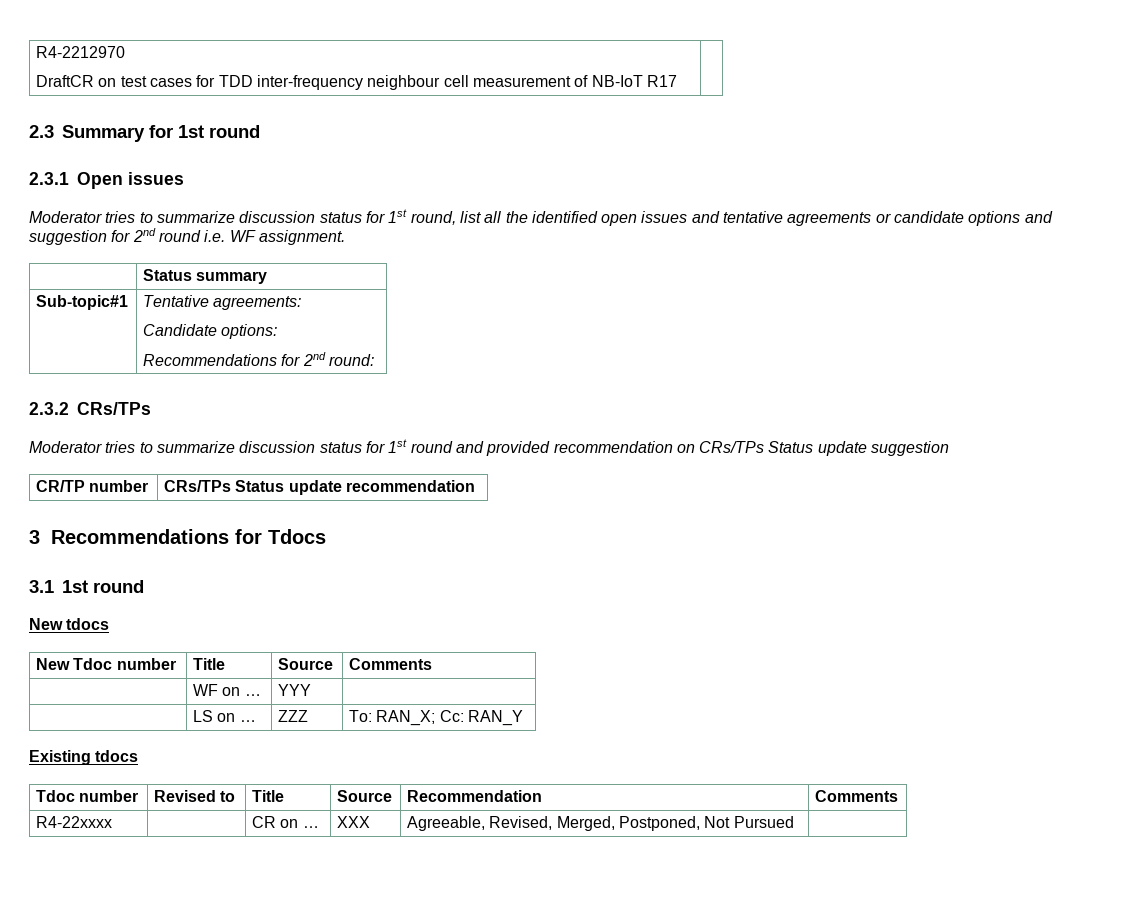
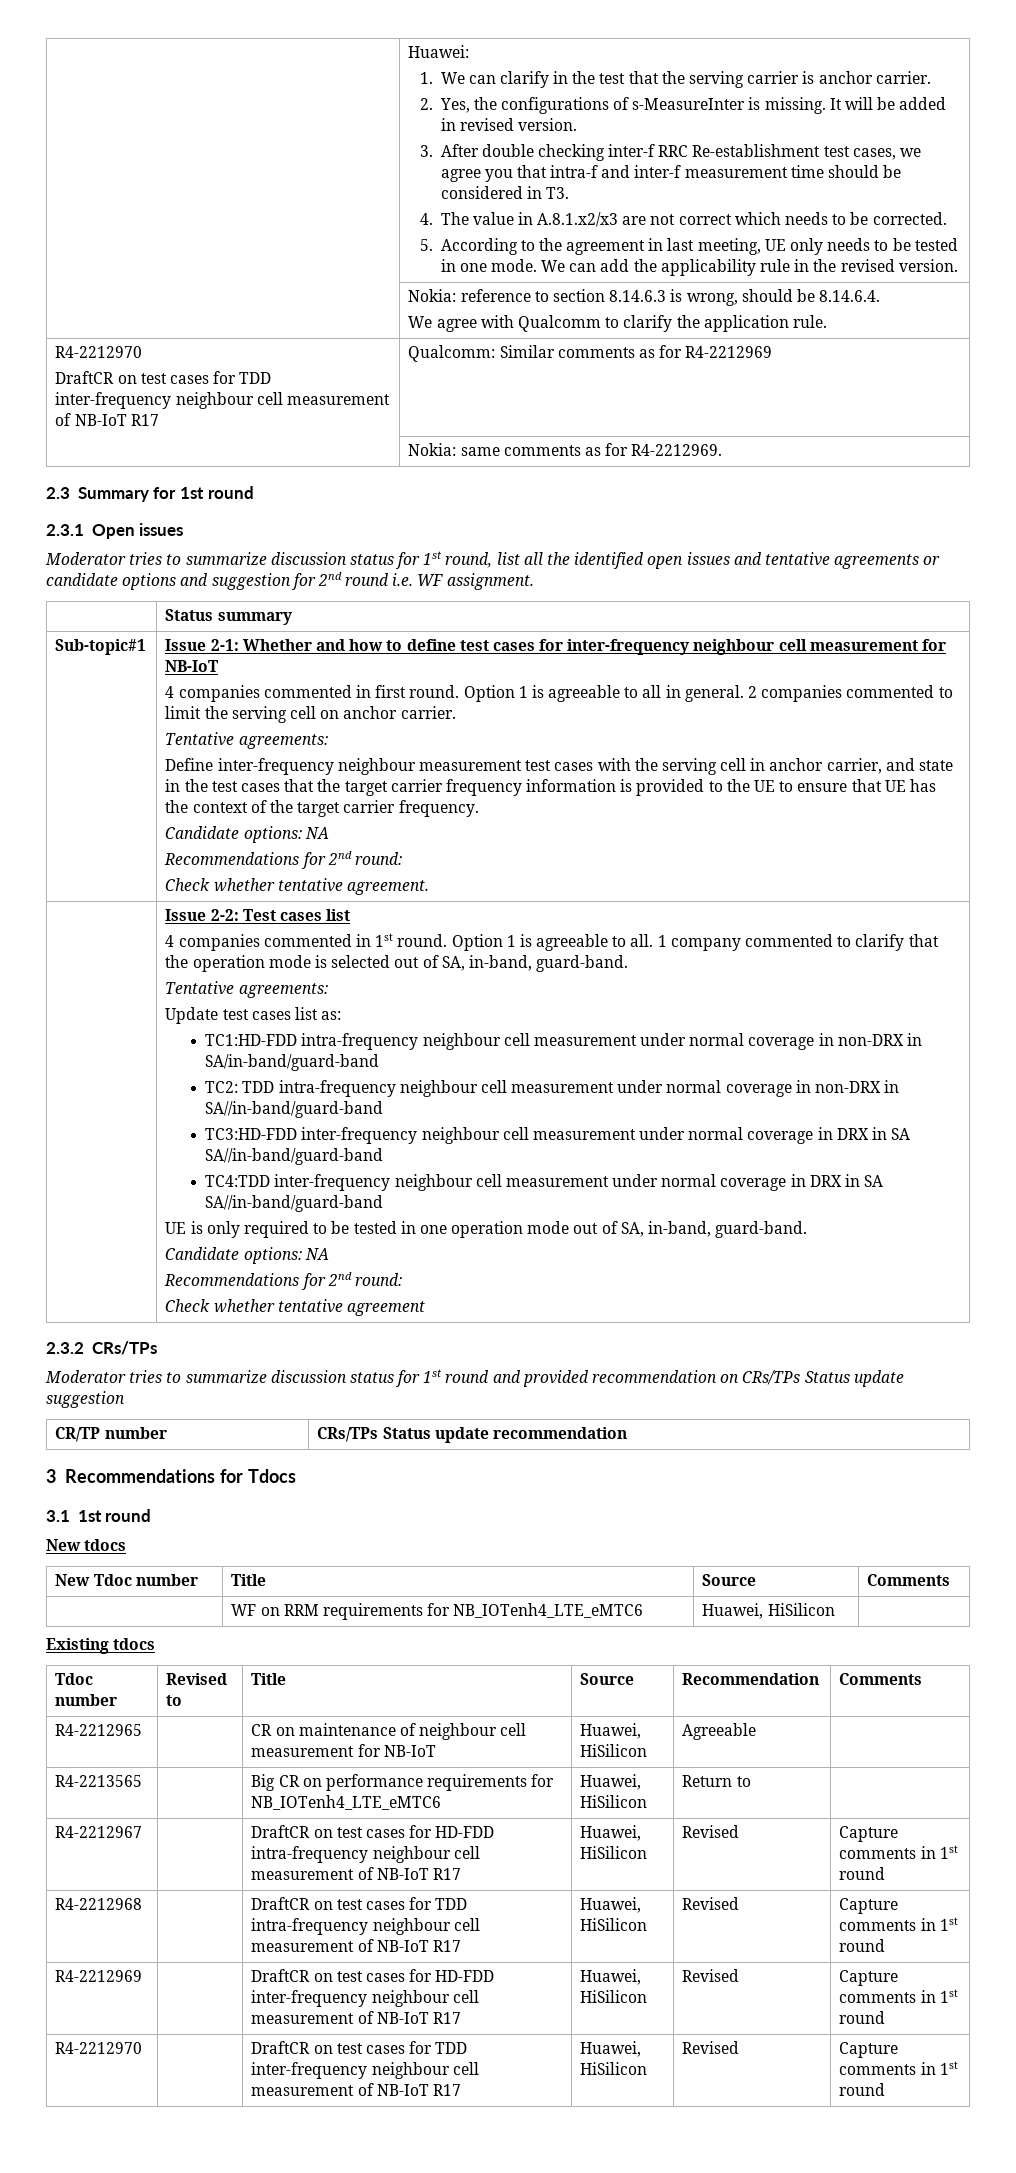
+ Huawei:
+ 1. We can clarify in the test that the serving carrier is anchor carrier.
+ 2. Yes, the configurations of s-MeasureInter is missing. It will be added in revised version.
+ 3. After double checking inter-f RRC Re-establishment test cases, we agree you that intra-f and inter-f measurement time should be considered in T3.
+ 4. The value in A.8.1.x2/x3 are not correct which needs to be corrected.
+ 5. According to the agreement in last meeting, UE only needs to be tested in one mode. We can add the applicability rule in the revised version.
+ | Nokia: reference to section 8.14.6.3 is wrong, should be 8.14.6.4.
+ We agree with Qualcomm to clarify the application rule.
  R4-2212970
- DraftCR on test cases for TDD inter-frequency neighbour cell measurement of NB-IoT R17
+ DraftCR on test cases for TDD inter-frequency neighbour cell measurement of NB-IoT R17 | Qualcomm: Similar comments as for R4-2212969
+ | Nokia: same comments as for R4-2212969.
+ Issue 2-1: Whether and how to define test cases for inter-frequency neighbour cell measurement for NB-IoT
+ 4 companies commented in first round. Option 1 is agreeable to all in general. 2 companies commented to limit the serving cell on anchor carrier.
  Tentative agreements:
- Candidate options:
+ Define inter-frequency neighbour measurement test cases with the serving cell in anchor carrier, and state in the test cases that the target carrier frequency information is provided to the UE to ensure that UE has the context of the target carrier frequency.
+ Candidate options: NA
  Recommendations for 2nd round:
+ Check whether tentative agreement.
+ | Issue 2-2: Test cases list
+ 4 companies commented in 1st round. Option 1 is agreeable to all. 1 company commented to clarify that the operation mode is selected out of SA, in-band, guard-band.
+ Tentative agreements:
+ Update test cases list as:
+ TC1:HD-FDD intra-frequency neighbour cell measurement under normal coverage in non-DRX in SA/in-band/guard-band
+ TC2: TDD intra-frequency neighbour cell measurement under normal coverage in non-DRX in SA//in-band/guard-band
+ TC3:HD-FDD inter-frequency neighbour cell measurement under normal coverage in DRX in SA SA//in-band/guard-band
+ TC4:TDD inter-frequency neighbour cell measurement under normal coverage in DRX in SA SA//in-band/guard-band
+ UE is only required to be tested in one operation mode out of SA, in-band, guard-band.
+ Candidate options: NA
+ Recommendations for 2nd round:
+ Check whether tentative agreement
- | WF on … | YYY |
- | LS on … | ZZZ | To: RAN_X; Cc: RAN_Y
+ | WF on RRM requirements for NB_IOTenh4_LTE_eMTC6 | Huawei, HiSilicon |
- R4-22xxxx | | CR on … | XXX | Agreeable, Revised, Merged, Postponed, Not Pursued |
+ R4-2212965 | | CR on maintenance of neighbour cell measurement for NB-IoT | Huawei, HiSilicon | Agreeable |
+ R4-2213565 | | Big CR on performance requirements for NB_IOTenh4_LTE_eMTC6 | Huawei, HiSilicon | Return to |
+ R4-2212967 | | DraftCR on test cases for HD-FDD intra-frequency neighbour cell measurement of NB-IoT R17 | Huawei, HiSilicon | Revised | Capture comments in 1st round
+ R4-2212968 | | DraftCR on test cases for TDD intra-frequency neighbour cell measurement of NB-IoT R17 | Huawei, HiSilicon | Revised | Capture comments in 1st round
+ R4-2212969 | | DraftCR on test cases for HD-FDD inter-frequency neighbour cell measurement of NB-IoT R17 | Huawei, HiSilicon | Revised | Capture comments in 1st round
+ R4-2212970 | | DraftCR on test cases for TDD inter-frequency neighbour cell measurement of NB-IoT R17 | Huawei, HiSilicon | Revised | Capture comments in 1st round

